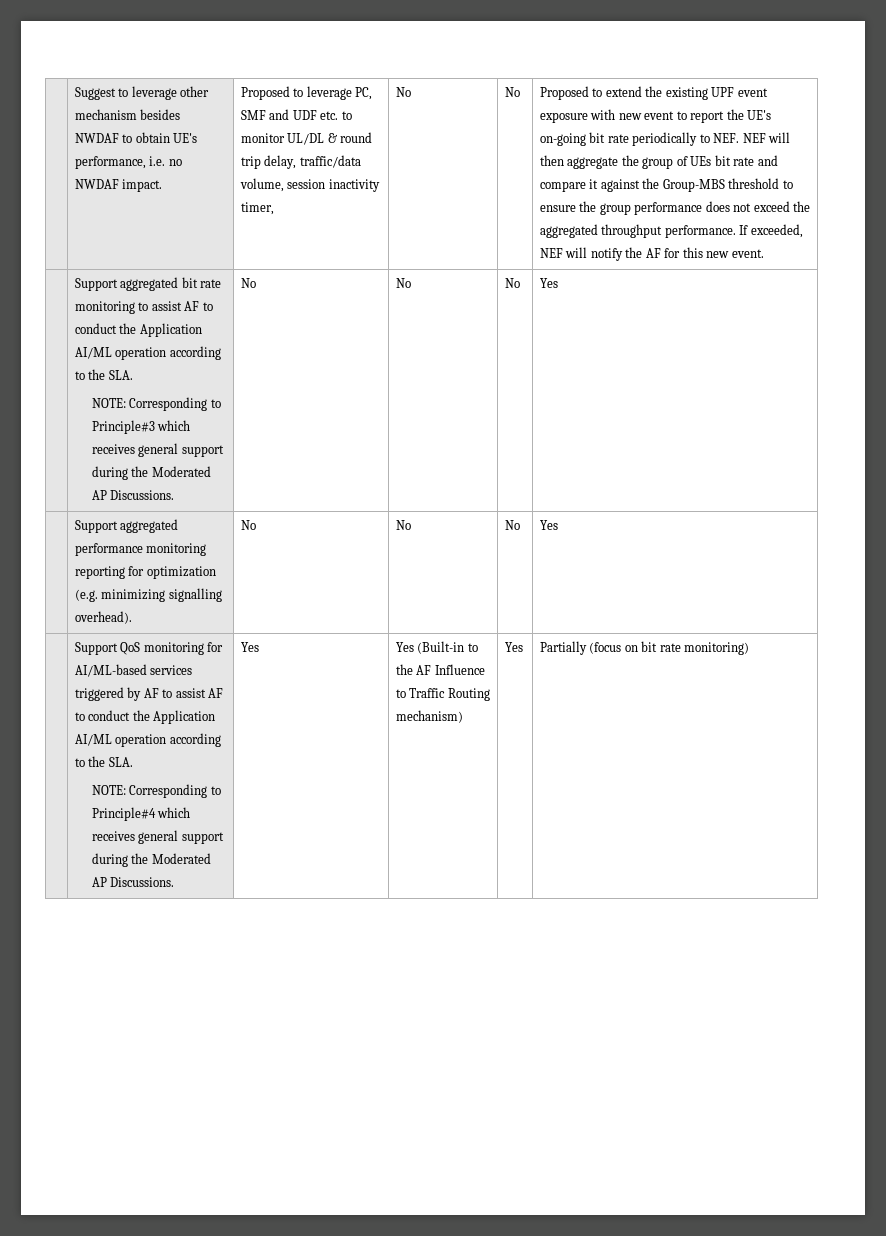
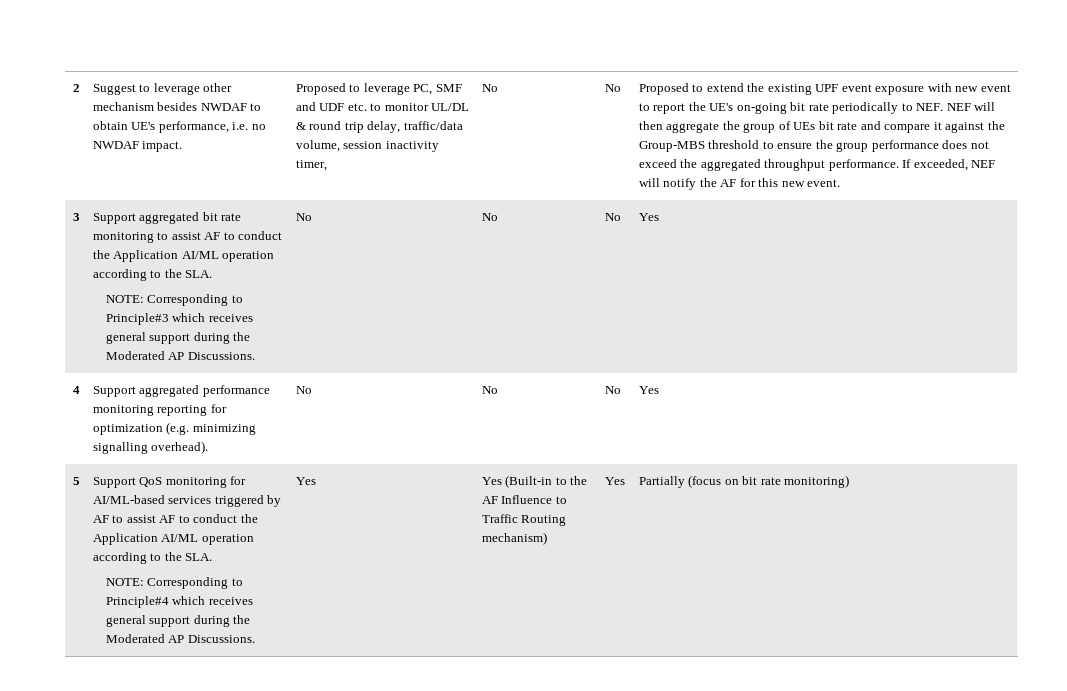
+ 2
- | Support aggregated bit rate monitoring to assist AF to conduct the Application AI/ML operation according to the SLA.
+ 3 | Support aggregated bit rate monitoring to assist AF to conduct the Application AI/ML operation according to the SLA.
- | Support aggregated performance monitoring reporting for optimization (e.g. minimizing signalling overhead). | No | No | No | Yes
+ 4 | Support aggregated performance monitoring reporting for optimization (e.g. minimizing signalling overhead). | No | No | No | Yes
+ 5

